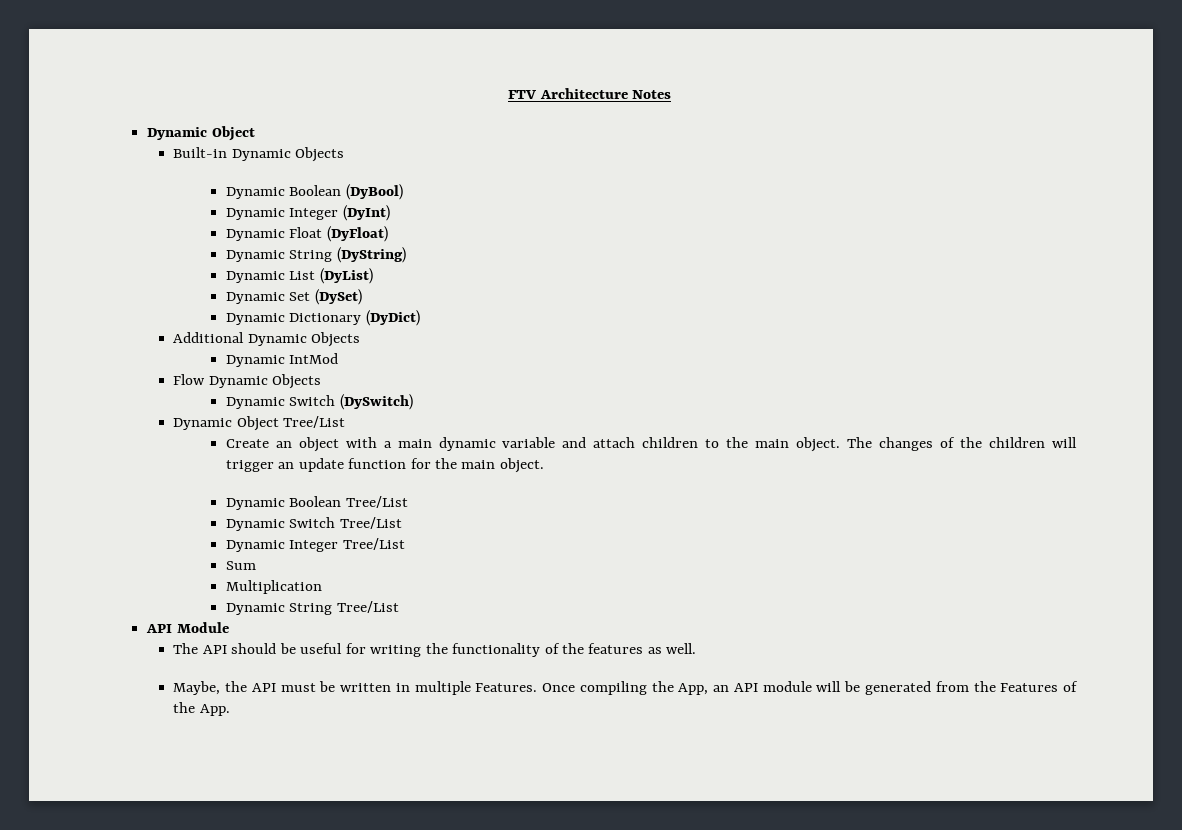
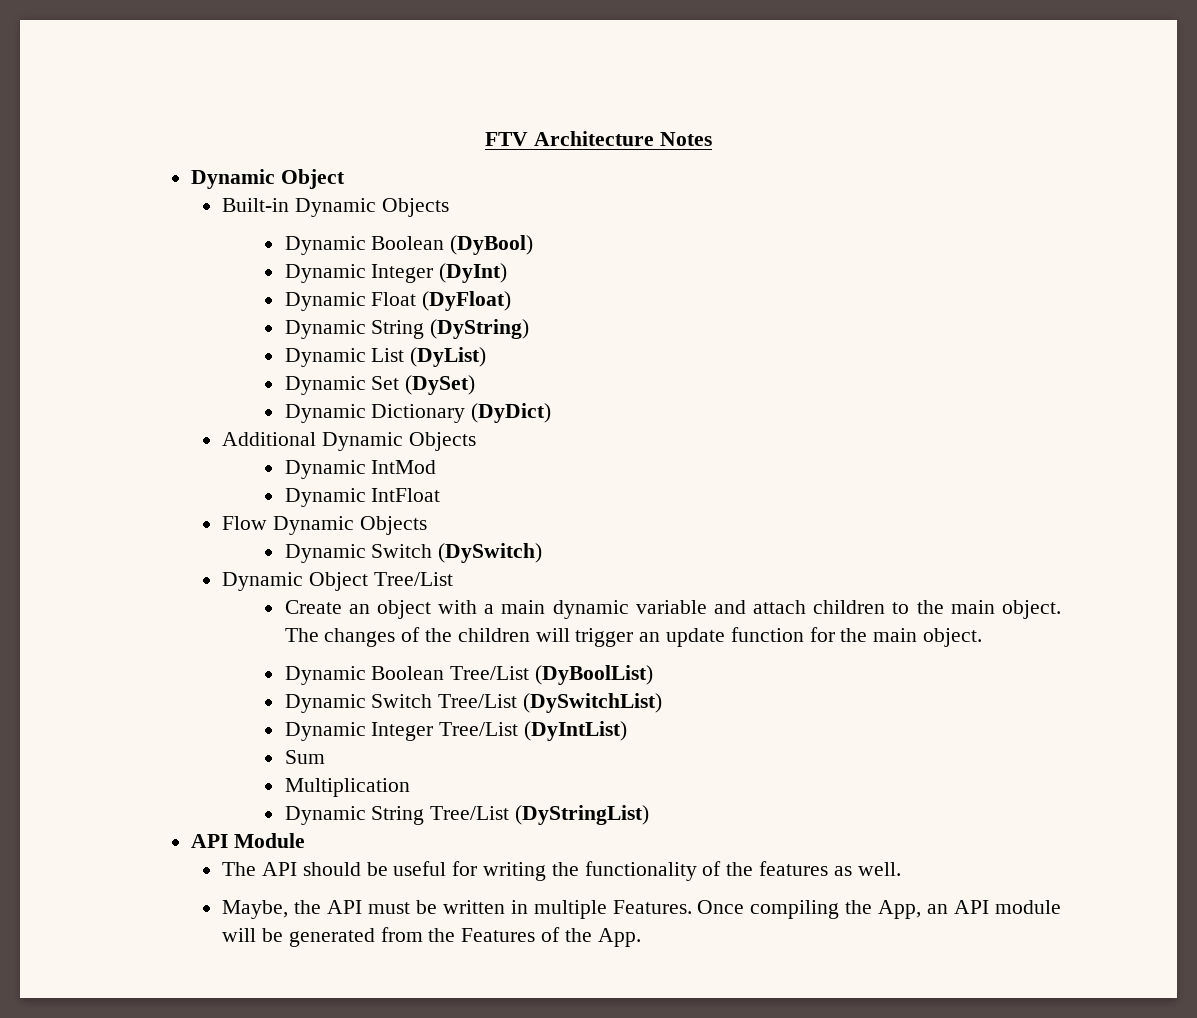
+ Dynamic IntFloat
- Dynamic Boolean Tree/List
+ Dynamic Boolean Tree/List (DyBoolList)
- Dynamic Switch Tree/List
+ Dynamic Switch Tree/List (DySwitchList)
- Dynamic Integer Tree/List
+ Dynamic Integer Tree/List (DyIntList)
- Dynamic String Tree/List
+ Dynamic String Tree/List (DyStringList)

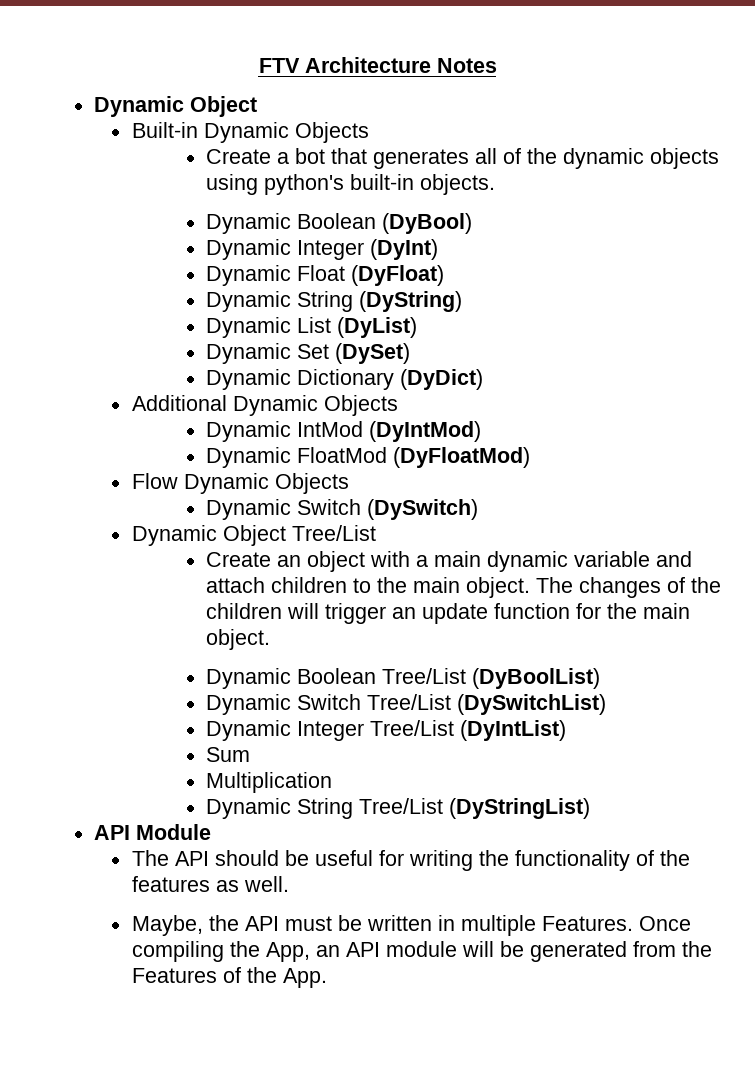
+ Create a bot that generates all of the dynamic objects using python's built-in objects.
- Dynamic IntMod
- Dynamic IntFloat
+ Dynamic IntMod (DyIntMod)
+ Dynamic FloatMod (DyFloatMod)

